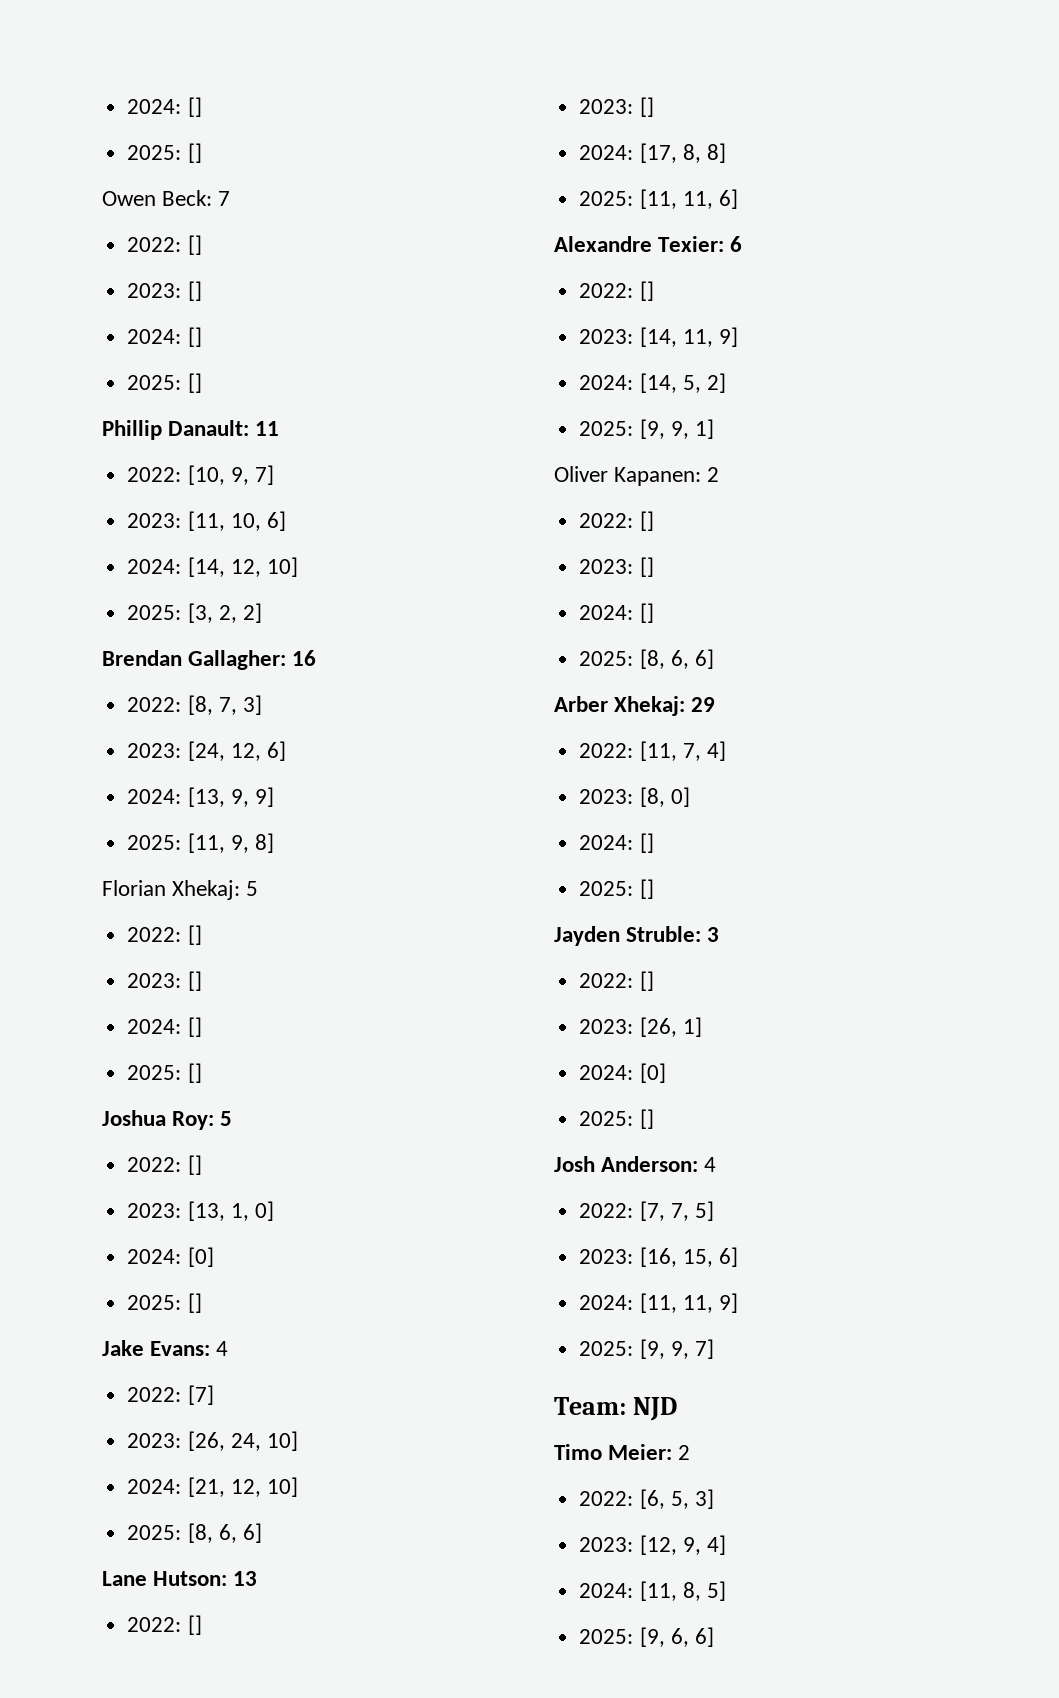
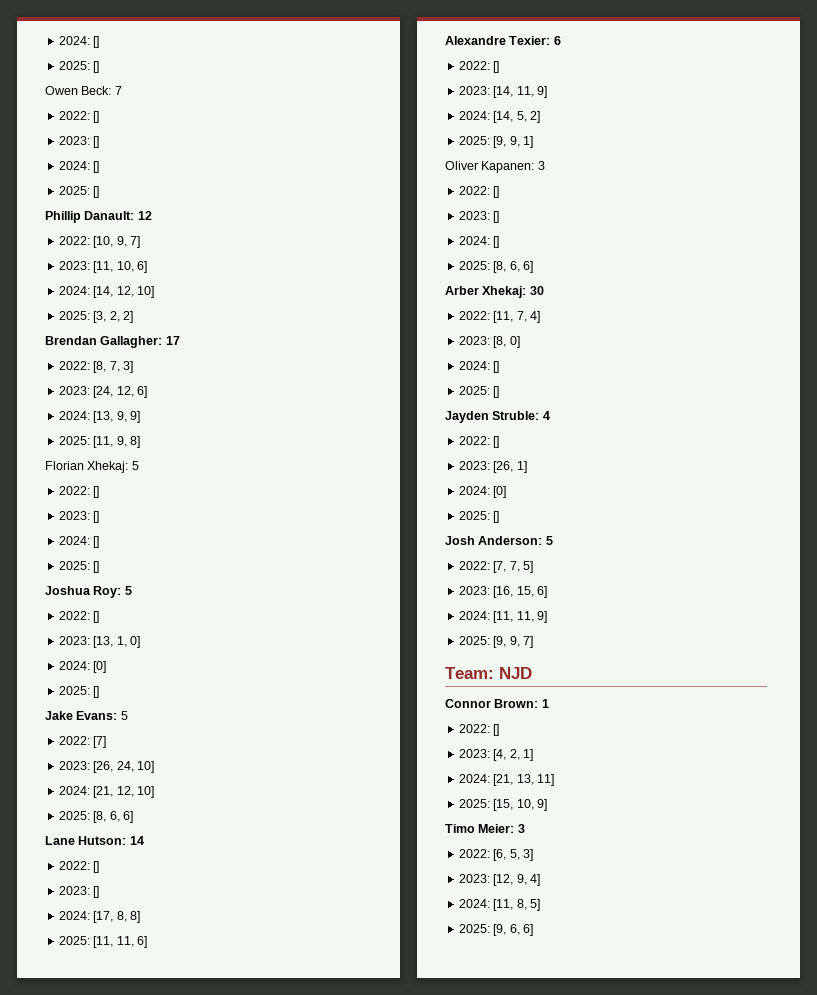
- Phillip Danault: 11
+ Phillip Danault: 12
- Brendan Gallagher: 16
+ Brendan Gallagher: 17
- Jake Evans: 4
+ Jake Evans: 5
- Lane Hutson: 13
+ Lane Hutson: 14
- Oliver Kapanen: 2
+ Oliver Kapanen: 3
- Arber Xhekaj: 29
+ Arber Xhekaj: 30
- Jayden Struble: 3
+ Jayden Struble: 4
- Josh Anderson: 4
+ Josh Anderson: 5
+ Connor Brown: 1
+ 2022: []
+ 2023: [4, 2, 1]
+ 2024: [21, 13, 11]
+ 2025: [15, 10, 9]
- Timo Meier: 2
+ Timo Meier: 3

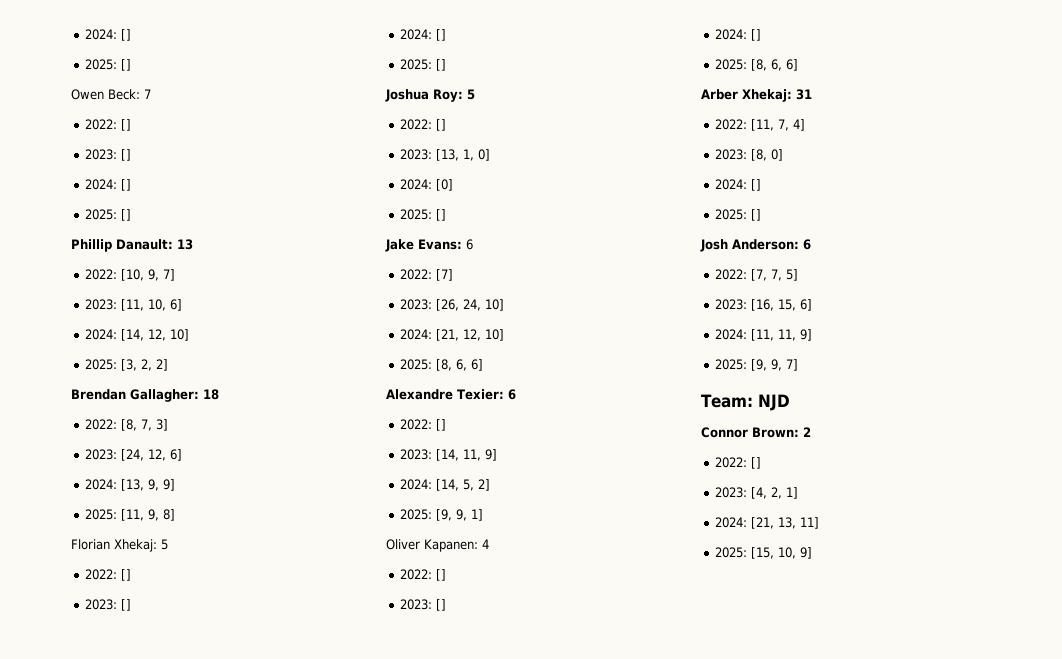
- Phillip Danault: 12
+ Phillip Danault: 13
- Brendan Gallagher: 17
+ Brendan Gallagher: 18
- Jake Evans: 5
+ Jake Evans: 6
- Lane Hutson: 14
- 2022: []
- 2023: []
- 2024: [17, 8, 8]
- 2025: [11, 11, 6]
- Oliver Kapanen: 3
+ Oliver Kapanen: 4
- Arber Xhekaj: 30
+ Arber Xhekaj: 31
- Jayden Struble: 4
- 2022: []
- 2023: [26, 1]
- 2024: [0]
- 2025: []
- Josh Anderson: 5
+ Josh Anderson: 6
- Connor Brown: 1
+ Connor Brown: 2
- Timo Meier: 3
- 2022: [6, 5, 3]
- 2023: [12, 9, 4]
- 2024: [11, 8, 5]
- 2025: [9, 6, 6]

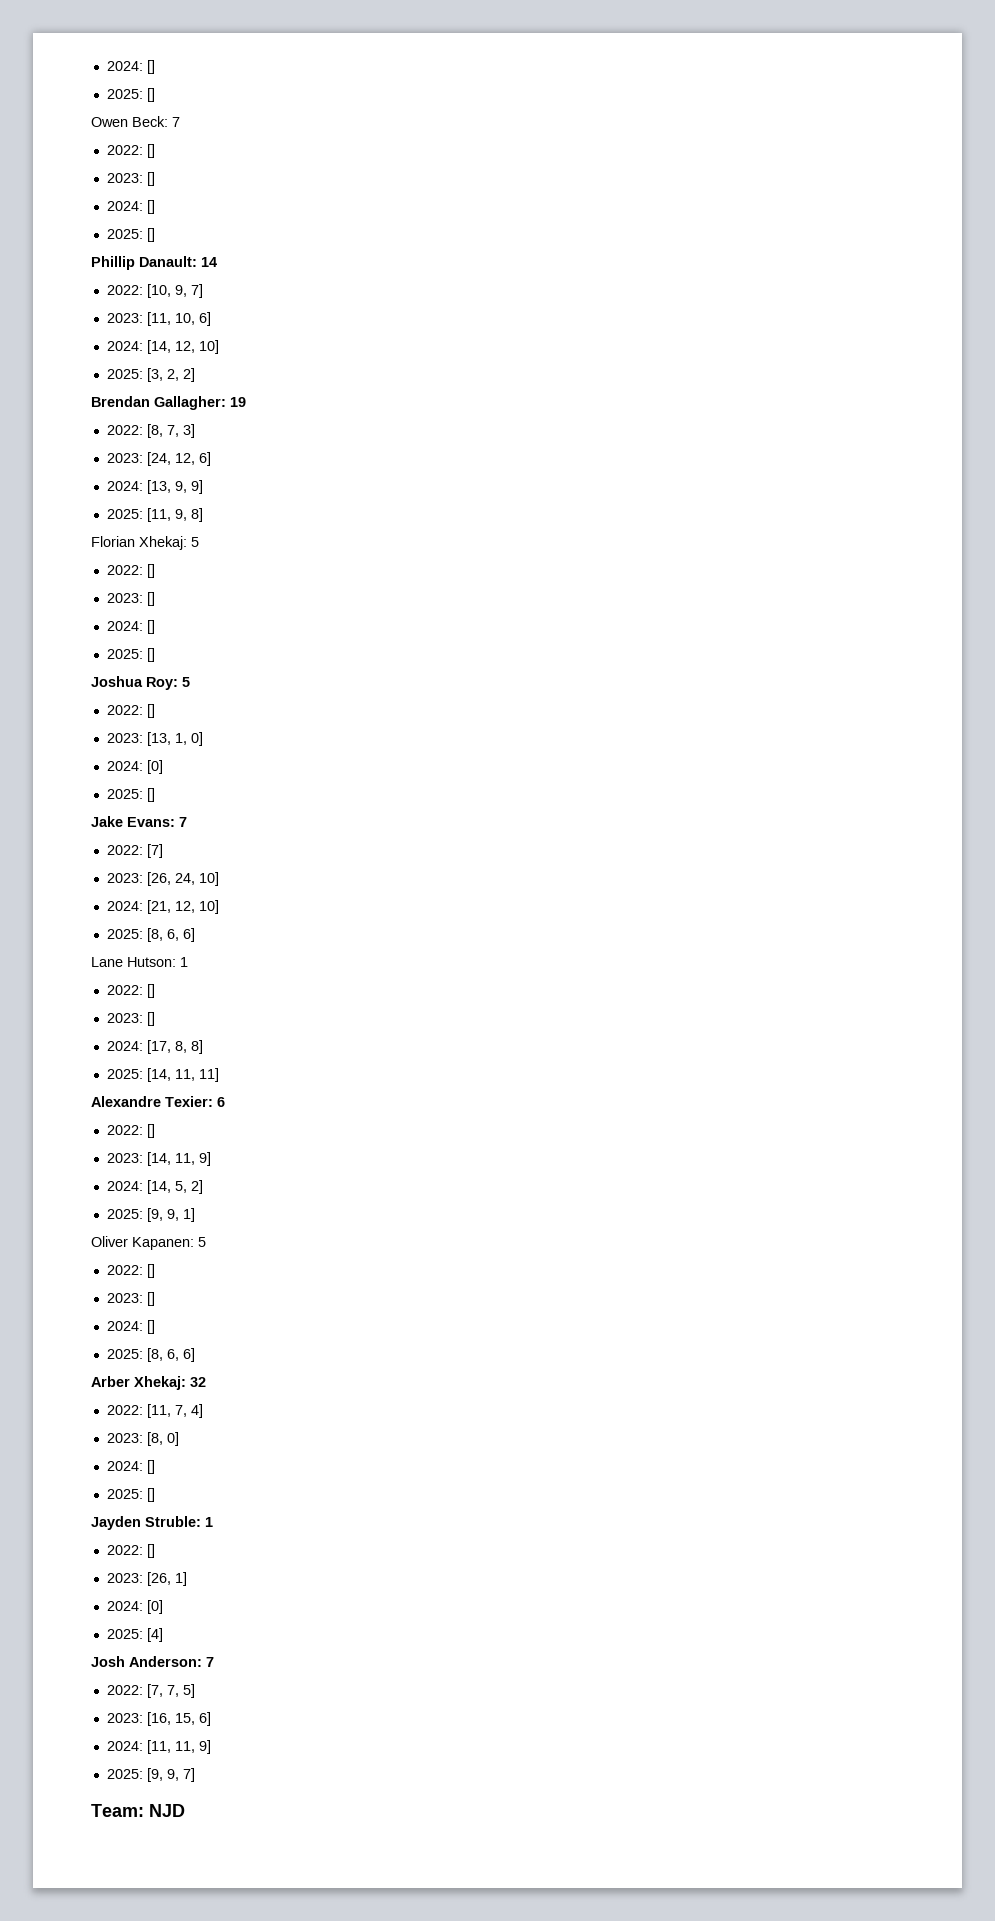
- Phillip Danault: 13
+ Phillip Danault: 14
- Brendan Gallagher: 18
+ Brendan Gallagher: 19
- Jake Evans: 6
+ Jake Evans: 7
+ Lane Hutson: 1
+ 2022: []
+ 2023: []
+ 2024: [17, 8, 8]
+ 2025: [14, 11, 11]
- Oliver Kapanen: 4
+ Oliver Kapanen: 5
- Arber Xhekaj: 31
+ Arber Xhekaj: 32
+ Jayden Struble: 1
+ 2022: []
+ 2023: [26, 1]
+ 2024: [0]
+ 2025: [4]
- Josh Anderson: 6
+ Josh Anderson: 7
- Connor Brown: 2
- 2022: []
- 2023: [4, 2, 1]
- 2024: [21, 13, 11]
- 2025: [15, 10, 9]

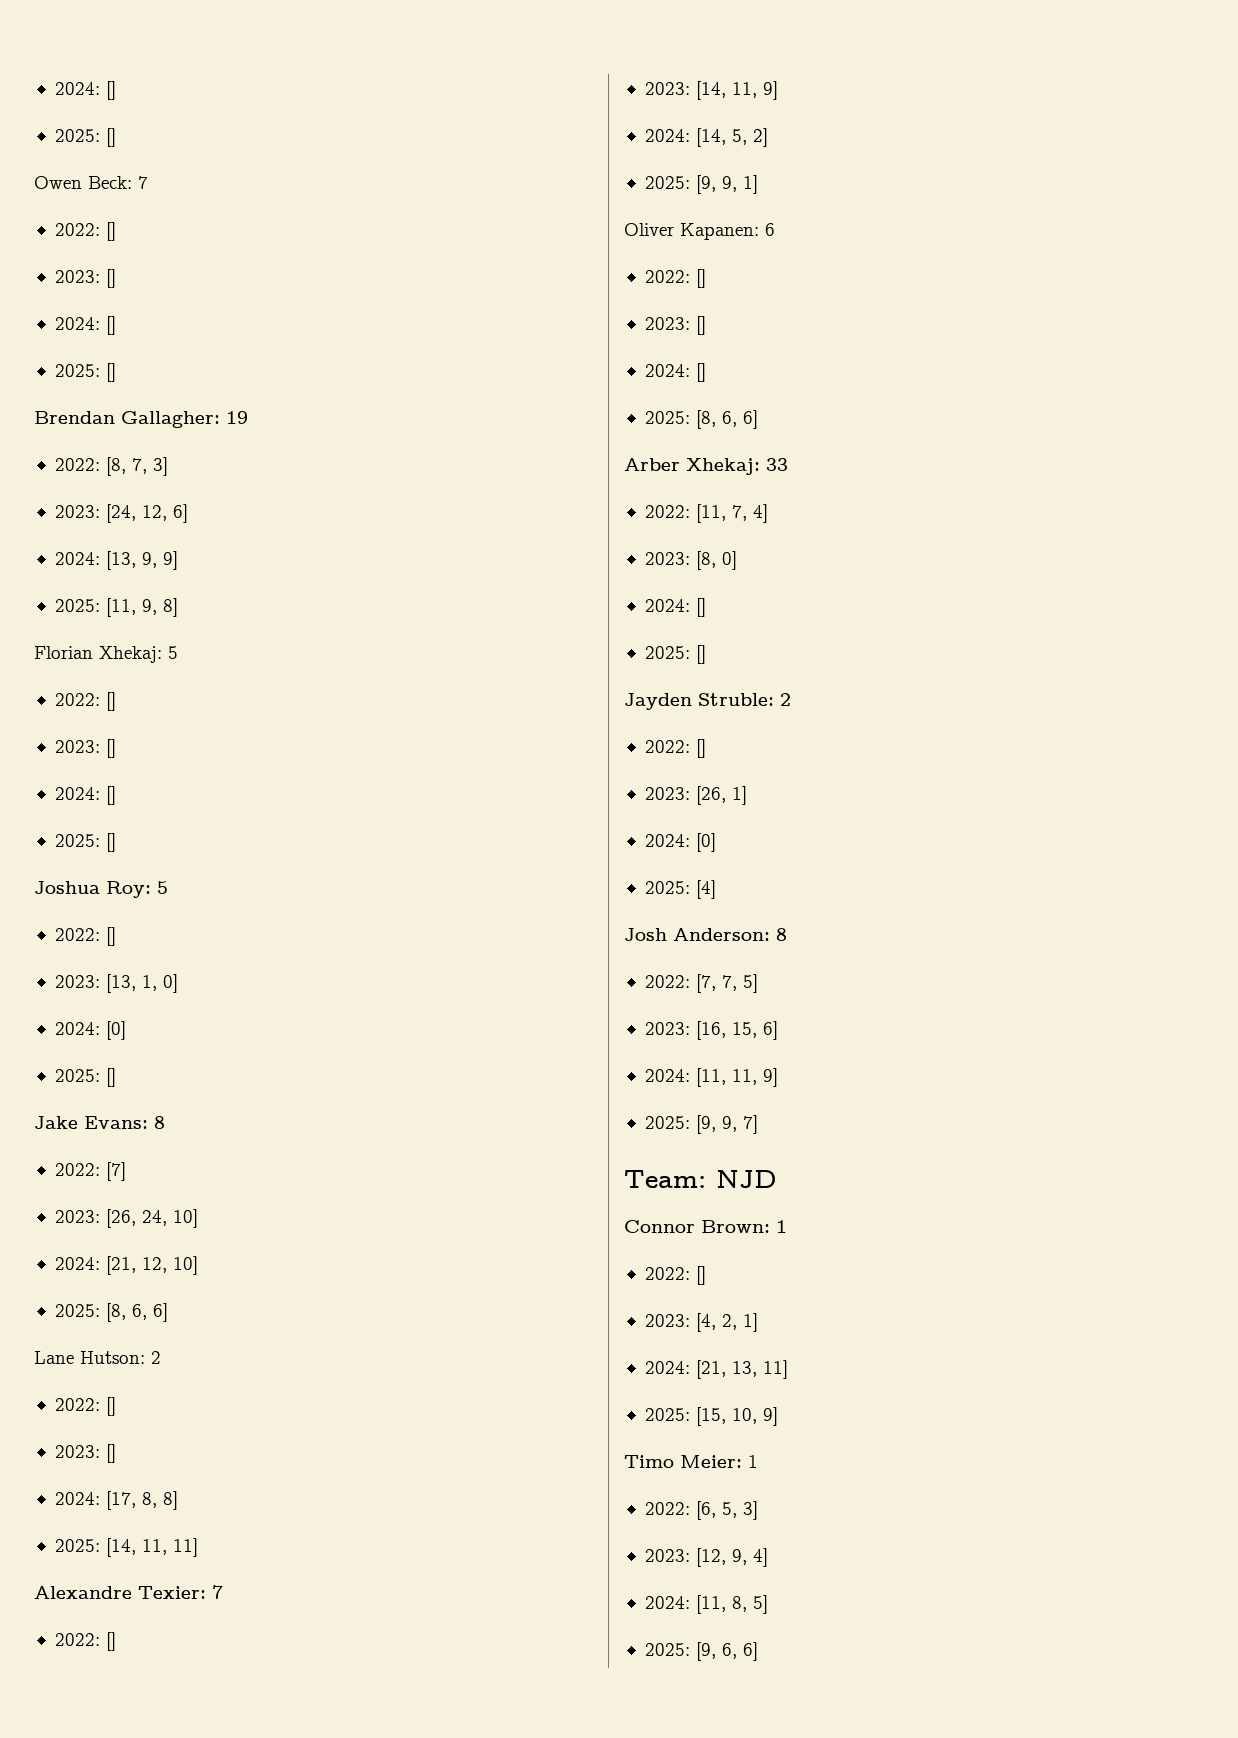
- Phillip Danault: 14
- 2022: [10, 9, 7]
- 2023: [11, 10, 6]
- 2024: [14, 12, 10]
- 2025: [3, 2, 2]
- Jake Evans: 7
+ Jake Evans: 8
- Lane Hutson: 1
+ Lane Hutson: 2
- Alexandre Texier: 6
+ Alexandre Texier: 7
- Oliver Kapanen: 5
+ Oliver Kapanen: 6
- Arber Xhekaj: 32
+ Arber Xhekaj: 33
- Jayden Struble: 1
+ Jayden Struble: 2
- Josh Anderson: 7
+ Josh Anderson: 8
+ Connor Brown: 1
+ 2022: []
+ 2023: [4, 2, 1]
+ 2024: [21, 13, 11]
+ 2025: [15, 10, 9]
+ Timo Meier: 1
+ 2022: [6, 5, 3]
+ 2023: [12, 9, 4]
+ 2024: [11, 8, 5]
+ 2025: [9, 6, 6]

